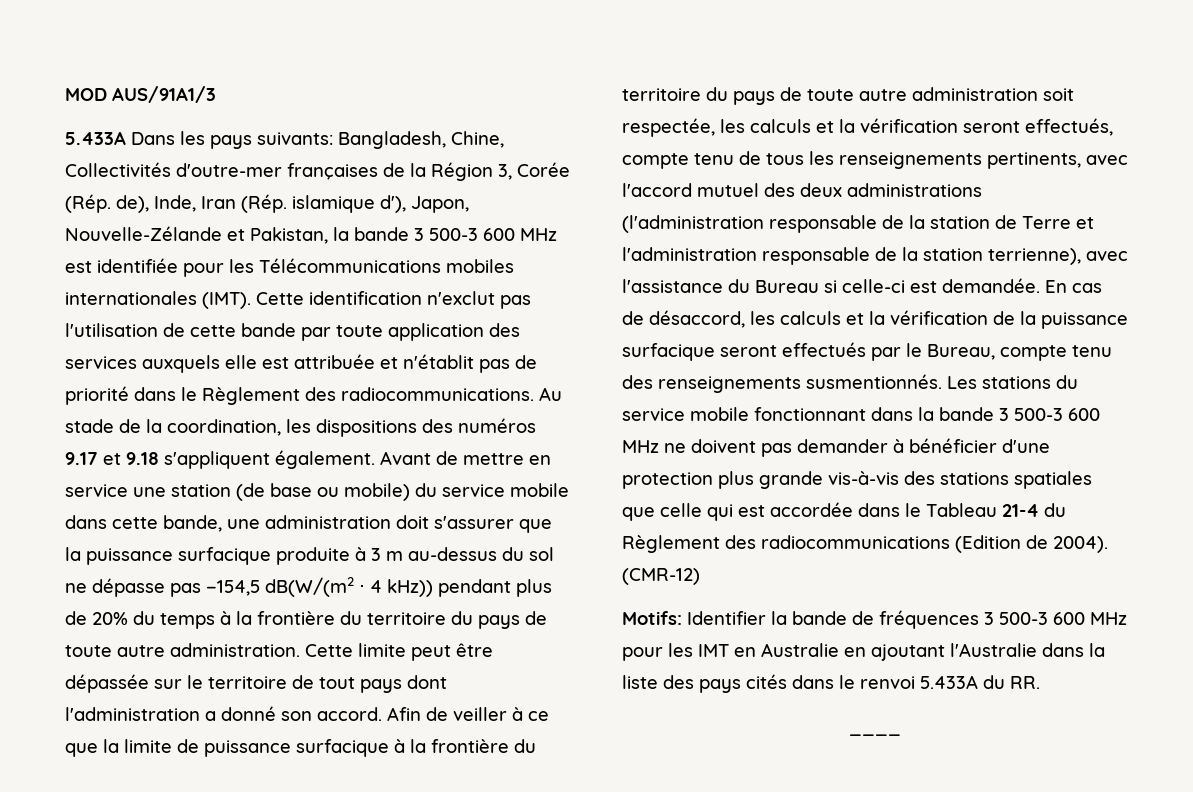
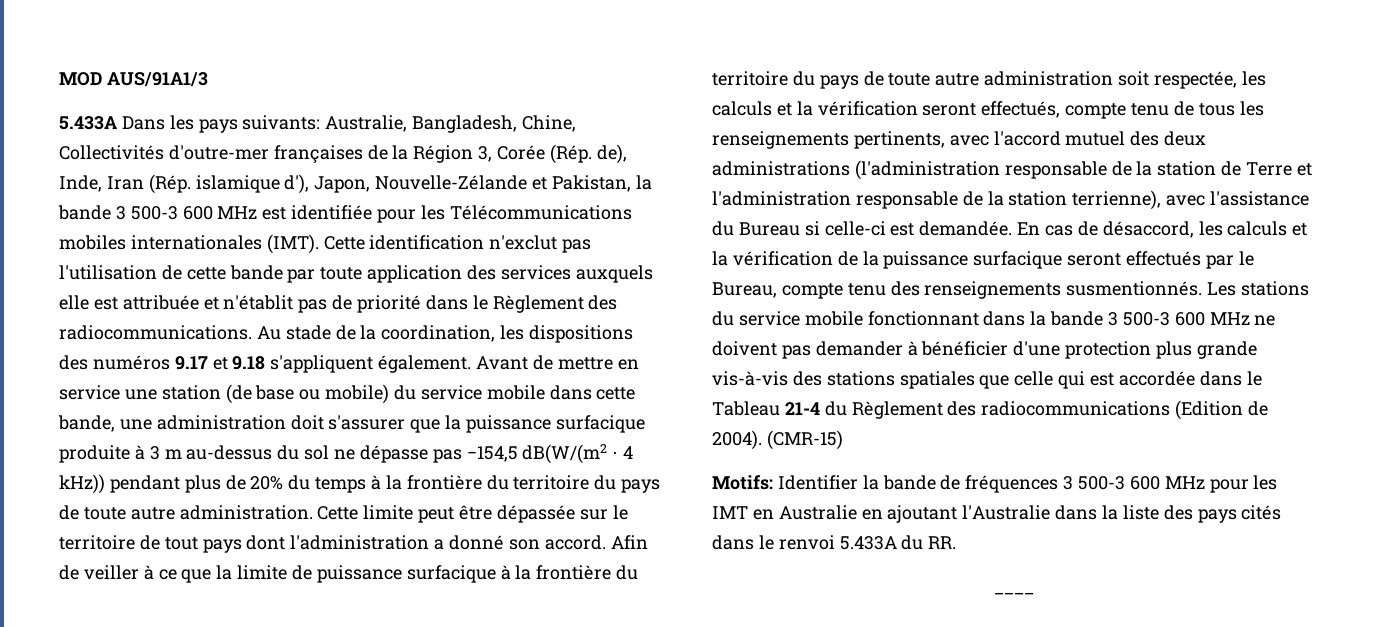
- 5.433A Dans les pays suivants: Bangladesh, Chine, Collectivités d'outre-mer françaises de la Région 3, Corée (Rép. de), Inde, Iran (Rép. islamique d'), Japon, Nouvelle-Zélande et Pakistan, la bande 3 500-3 600 MHz est identifiée pour les Télécommunications mobiles internationales (IMT).
+ 5.433A Dans les pays suivants: Australie, Bangladesh, Chine, Collectivités d'outre-mer françaises de la Région 3, Corée (Rép. de), Inde, Iran (Rép. islamique d'), Japon, Nouvelle-Zélande et Pakistan, la bande 3 500-3 600 MHz est identifiée pour les Télécommunications mobiles internationales (IMT).
- (CMR-12)
+ (CMR-15)

